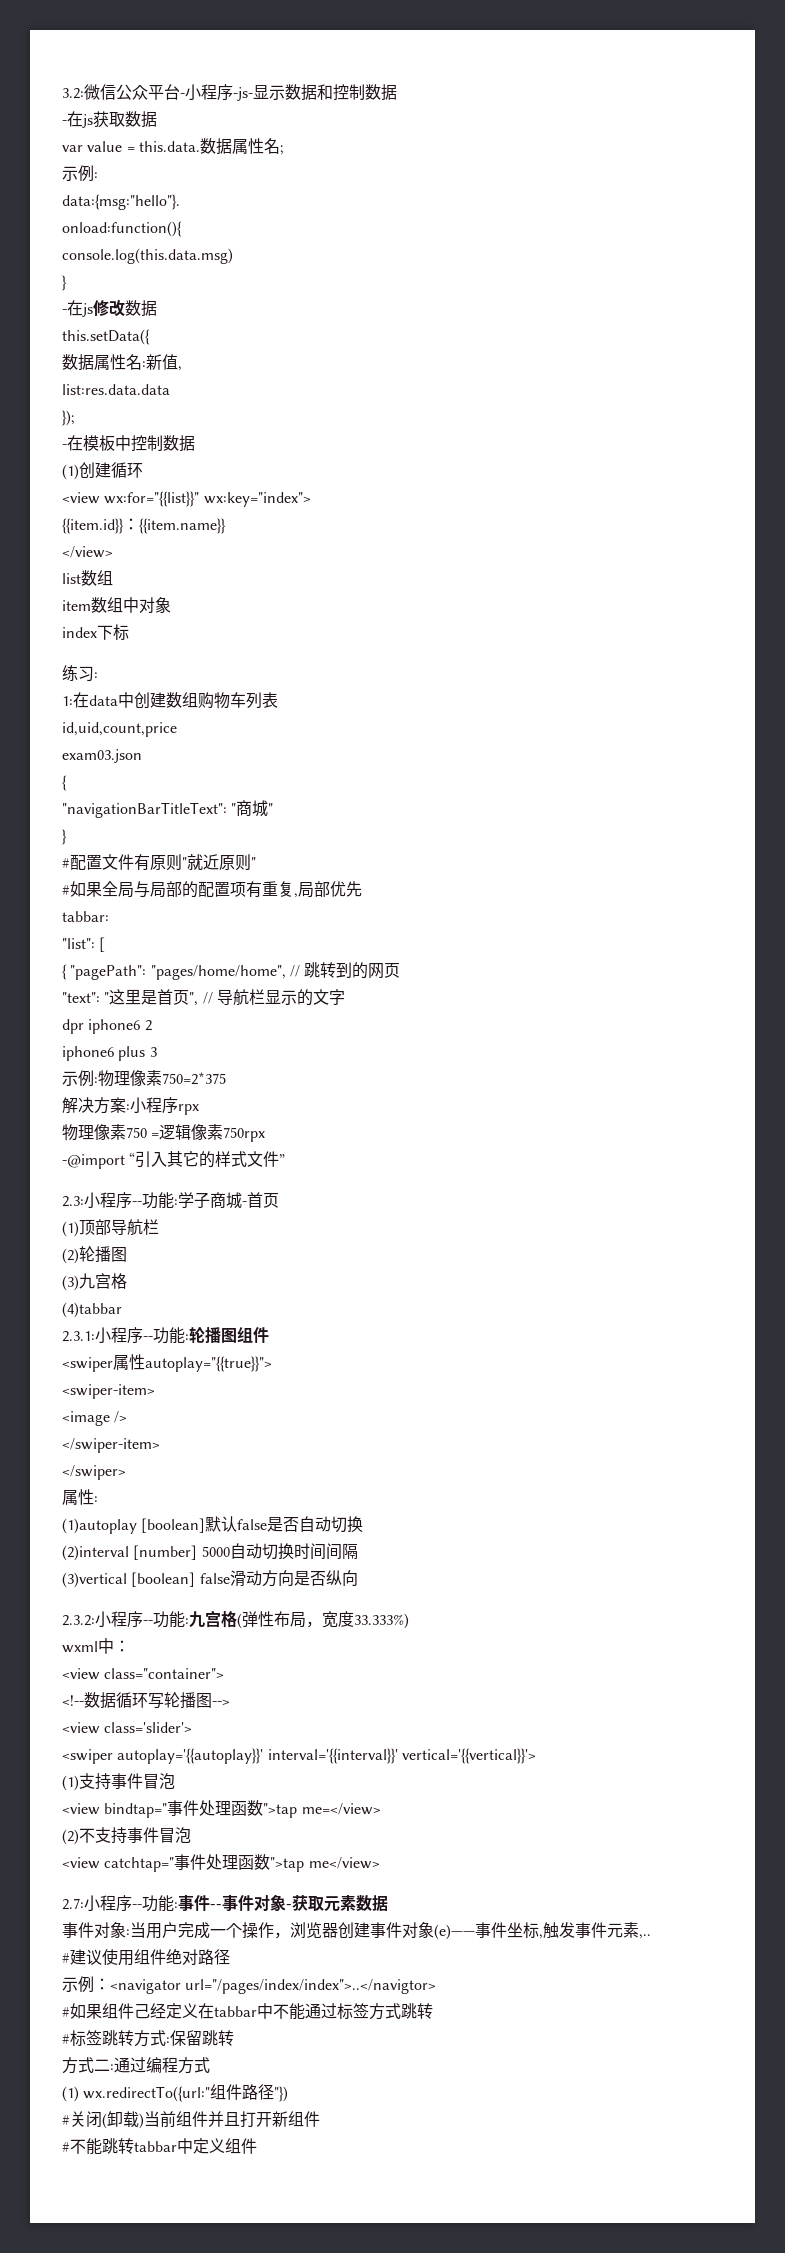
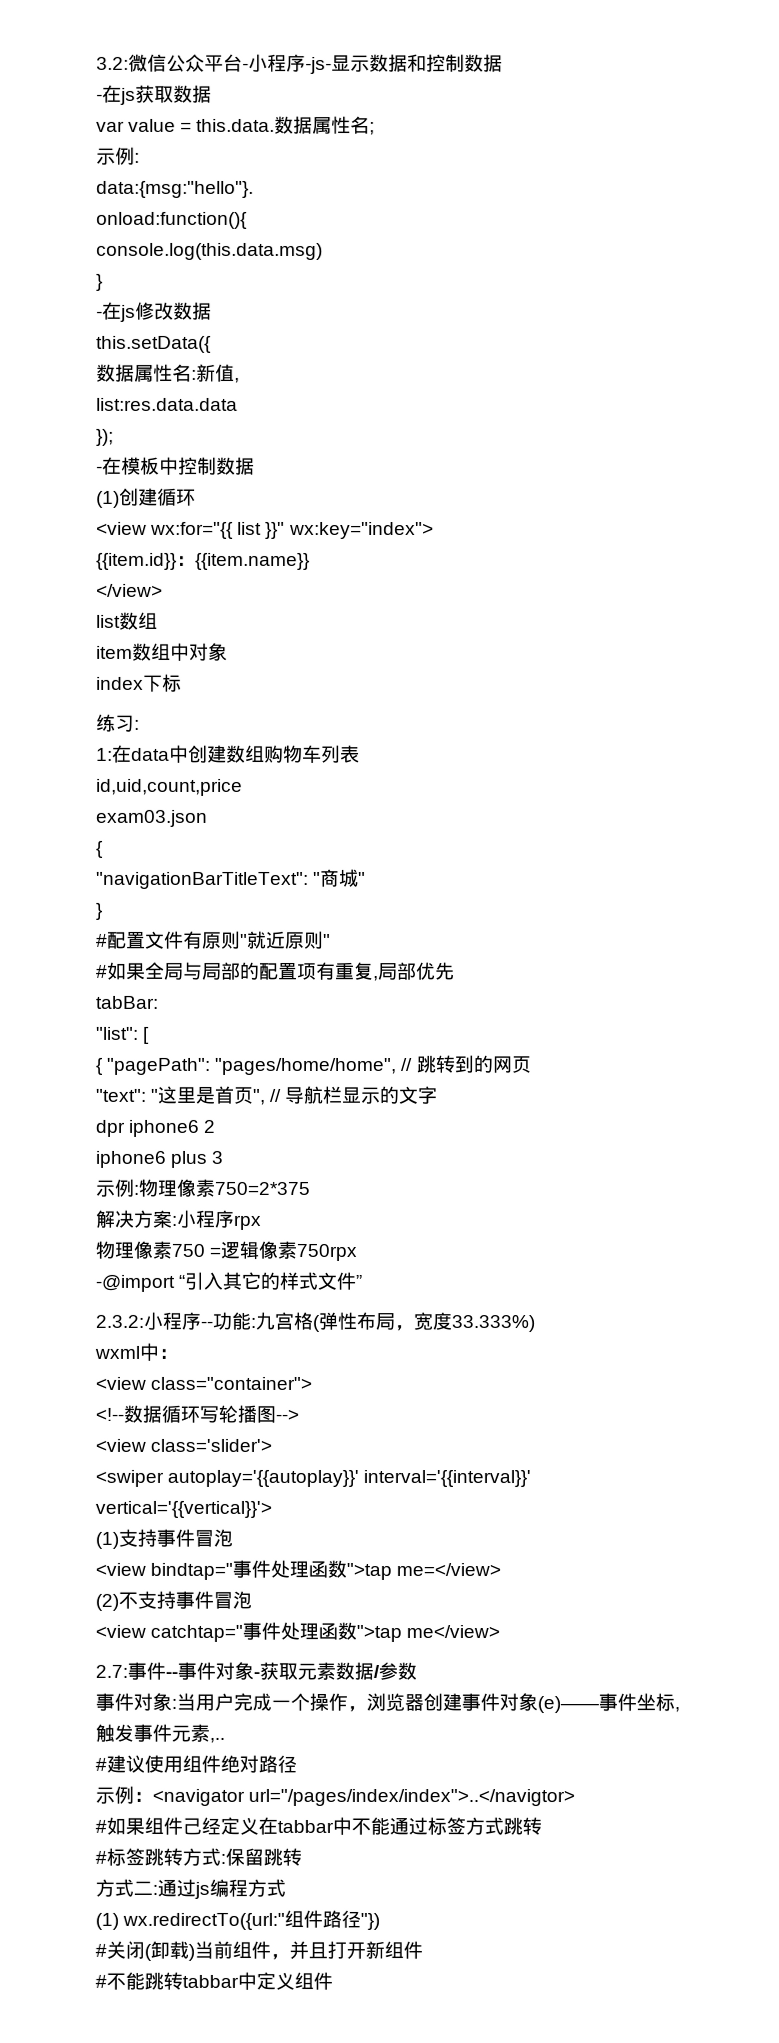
- <view wx:for="{{list}}" wx:key="index">
+ <view wx:for="{{ list }}" wx:key="index">
- tabbar:
+ tabBar:
- 2.3:小程序--功能:学子商城-首页
- (1)顶部导航栏
- (2)轮播图
- (3)九宫格
- (4)tabbar
- 2.3.1:小程序--功能:轮播图组件
- <swiper属性autoplay="{{true}}">
- <swiper-item>
- <image />
- </swiper-item>
- </swiper>
- 属性:
- (1)autoplay [boolean]默认false是否自动切换
- (2)interval [number] 5000自动切换时间间隔
- (3)vertical [boolean] false滑动方向是否纵向
- 2.7:小程序--功能:事件--事件对象-获取元素数据
+ 2.7:事件--事件对象-获取元素数据/参数
- 方式二:通过编程方式
+ 方式二:通过js编程方式
- #关闭(卸载)当前组件并且打开新组件
+ #关闭(卸载)当前组件，并且打开新组件

